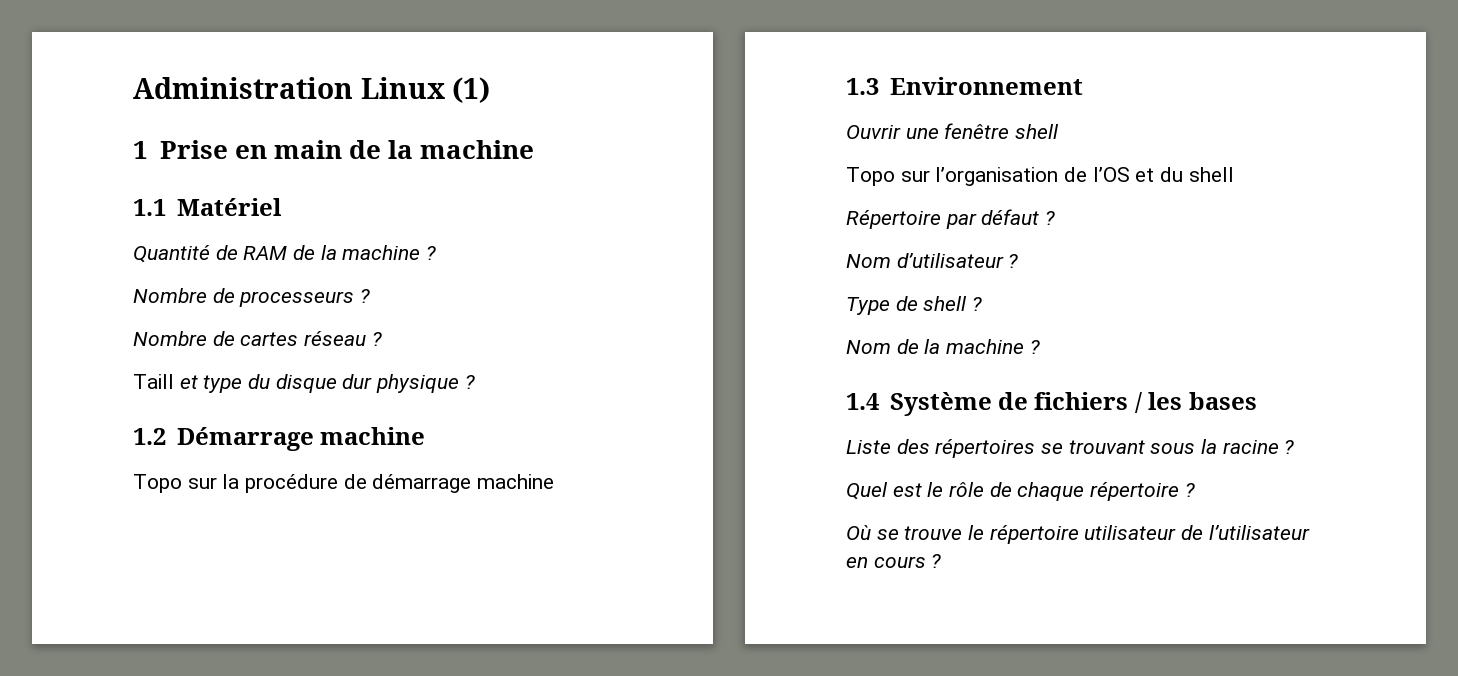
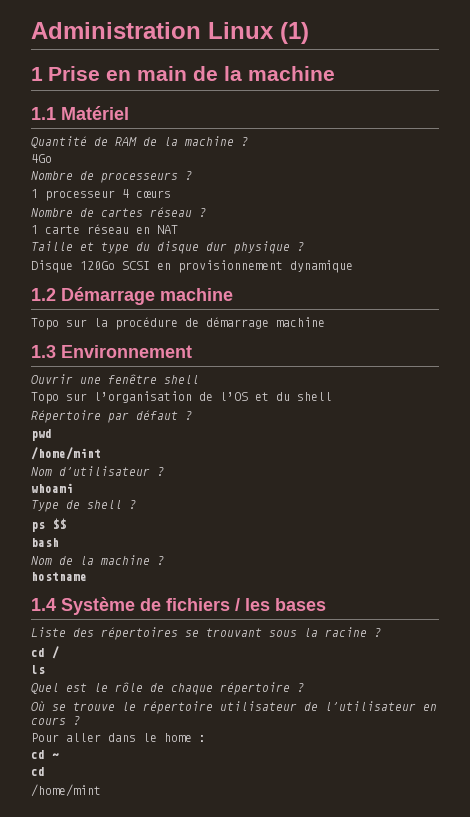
+ 4Go
+ 1 processeur 4 cœurs
- Taill et type du disque dur physique ?
+ 1 carte réseau en NAT
+ Taille et type du disque dur physique ?
+ Disque 120Go SCSI en provisionnement dynamique
+ pwd
+ /home/mint
+ whoami
+ ps $$
+ bash
+ hostname
+ cd /
+ ls
+ Pour aller dans le home :
+ cd ~
+ cd
+ /home/mint

